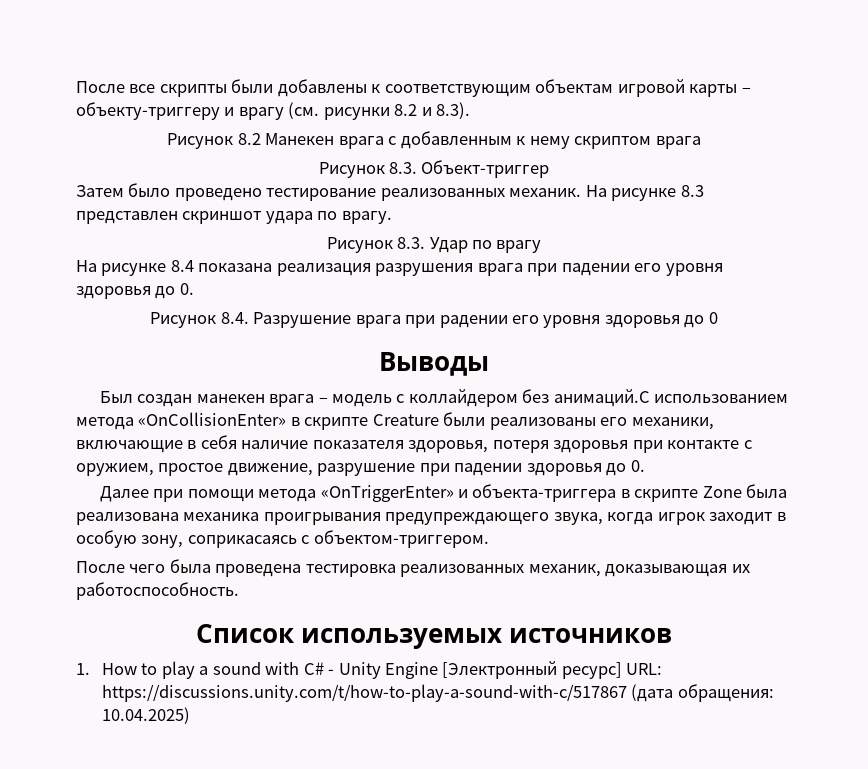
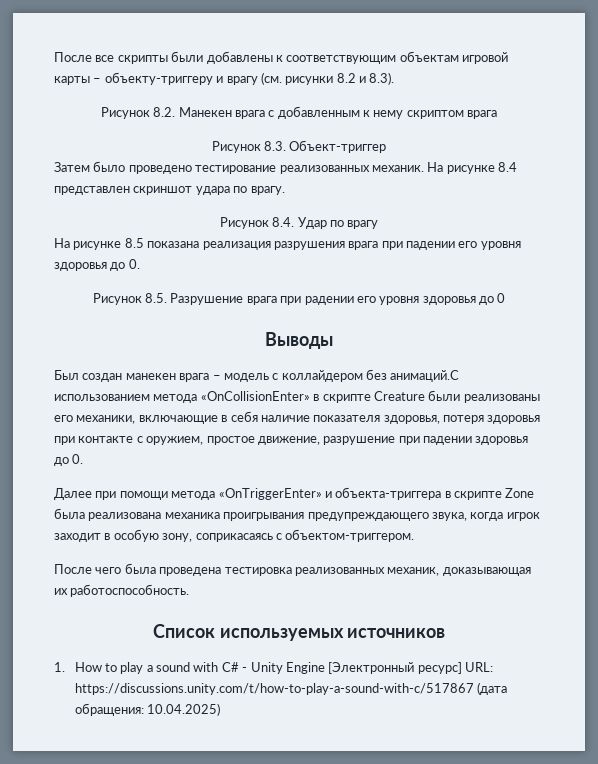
- Рисунок 8.2 Манекен врага с добавленным к нему скриптом врага
+ Рисунок 8.2. Манекен врага с добавленным к нему скриптом врага
- На рисунке 8.3 представлен скриншот удара по врагу.
+ На рисунке 8.4 представлен скриншот удара по врагу.
- Рисунок 8.3. Удар по врагу
+ Рисунок 8.4. Удар по врагу
- На рисунке 8.4 показана реализация разрушения врага при падении его уровня здоровья до 0.
+ На рисунке 8.5 показана реализация разрушения врага при падении его уровня здоровья до 0.
- Рисунок 8.4. Разрушение врага при радении его уровня здоровья до 0
+ Рисунок 8.5. Разрушение врага при радении его уровня здоровья до 0

